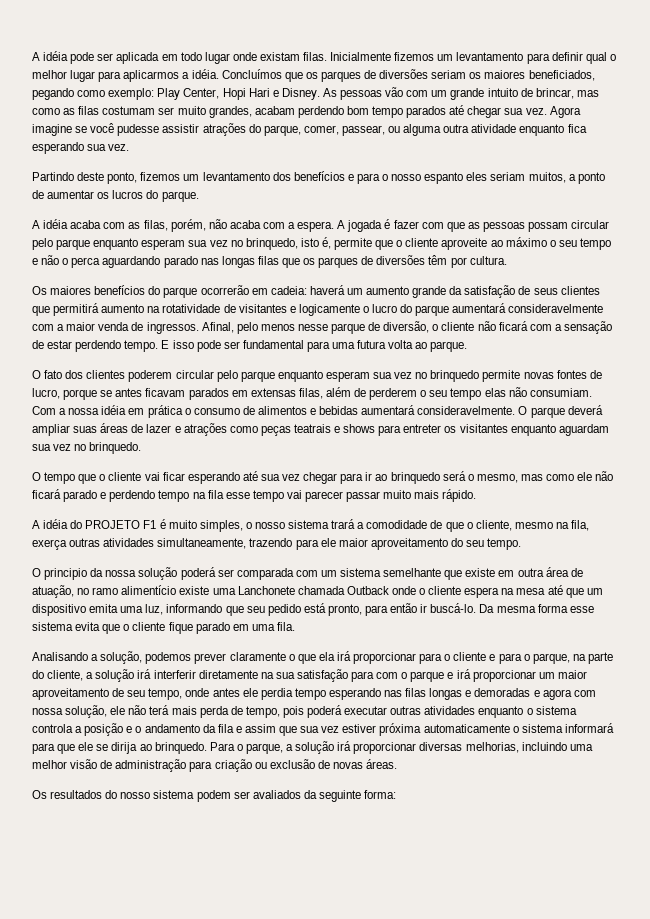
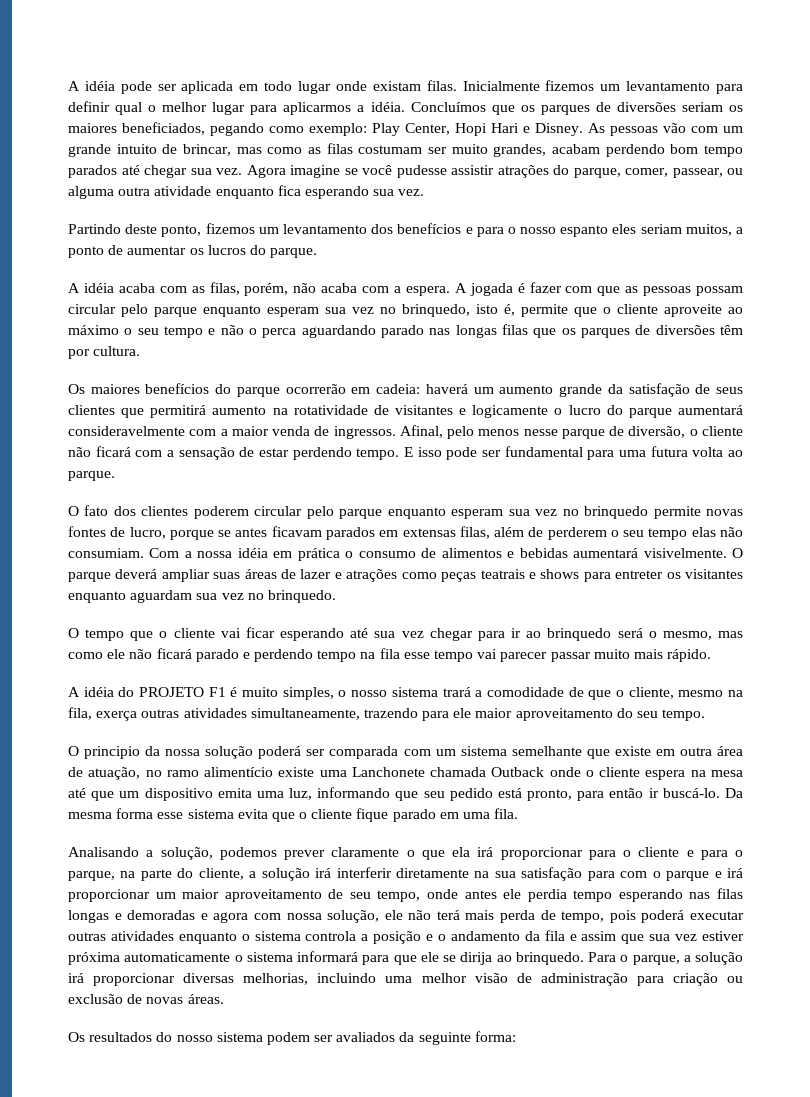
- Com a nossa idéia em prática o consumo de alimentos e bebidas aumentará consideravelmente.
+ Com a nossa idéia em prática o consumo de alimentos e bebidas aumentará visivelmente.

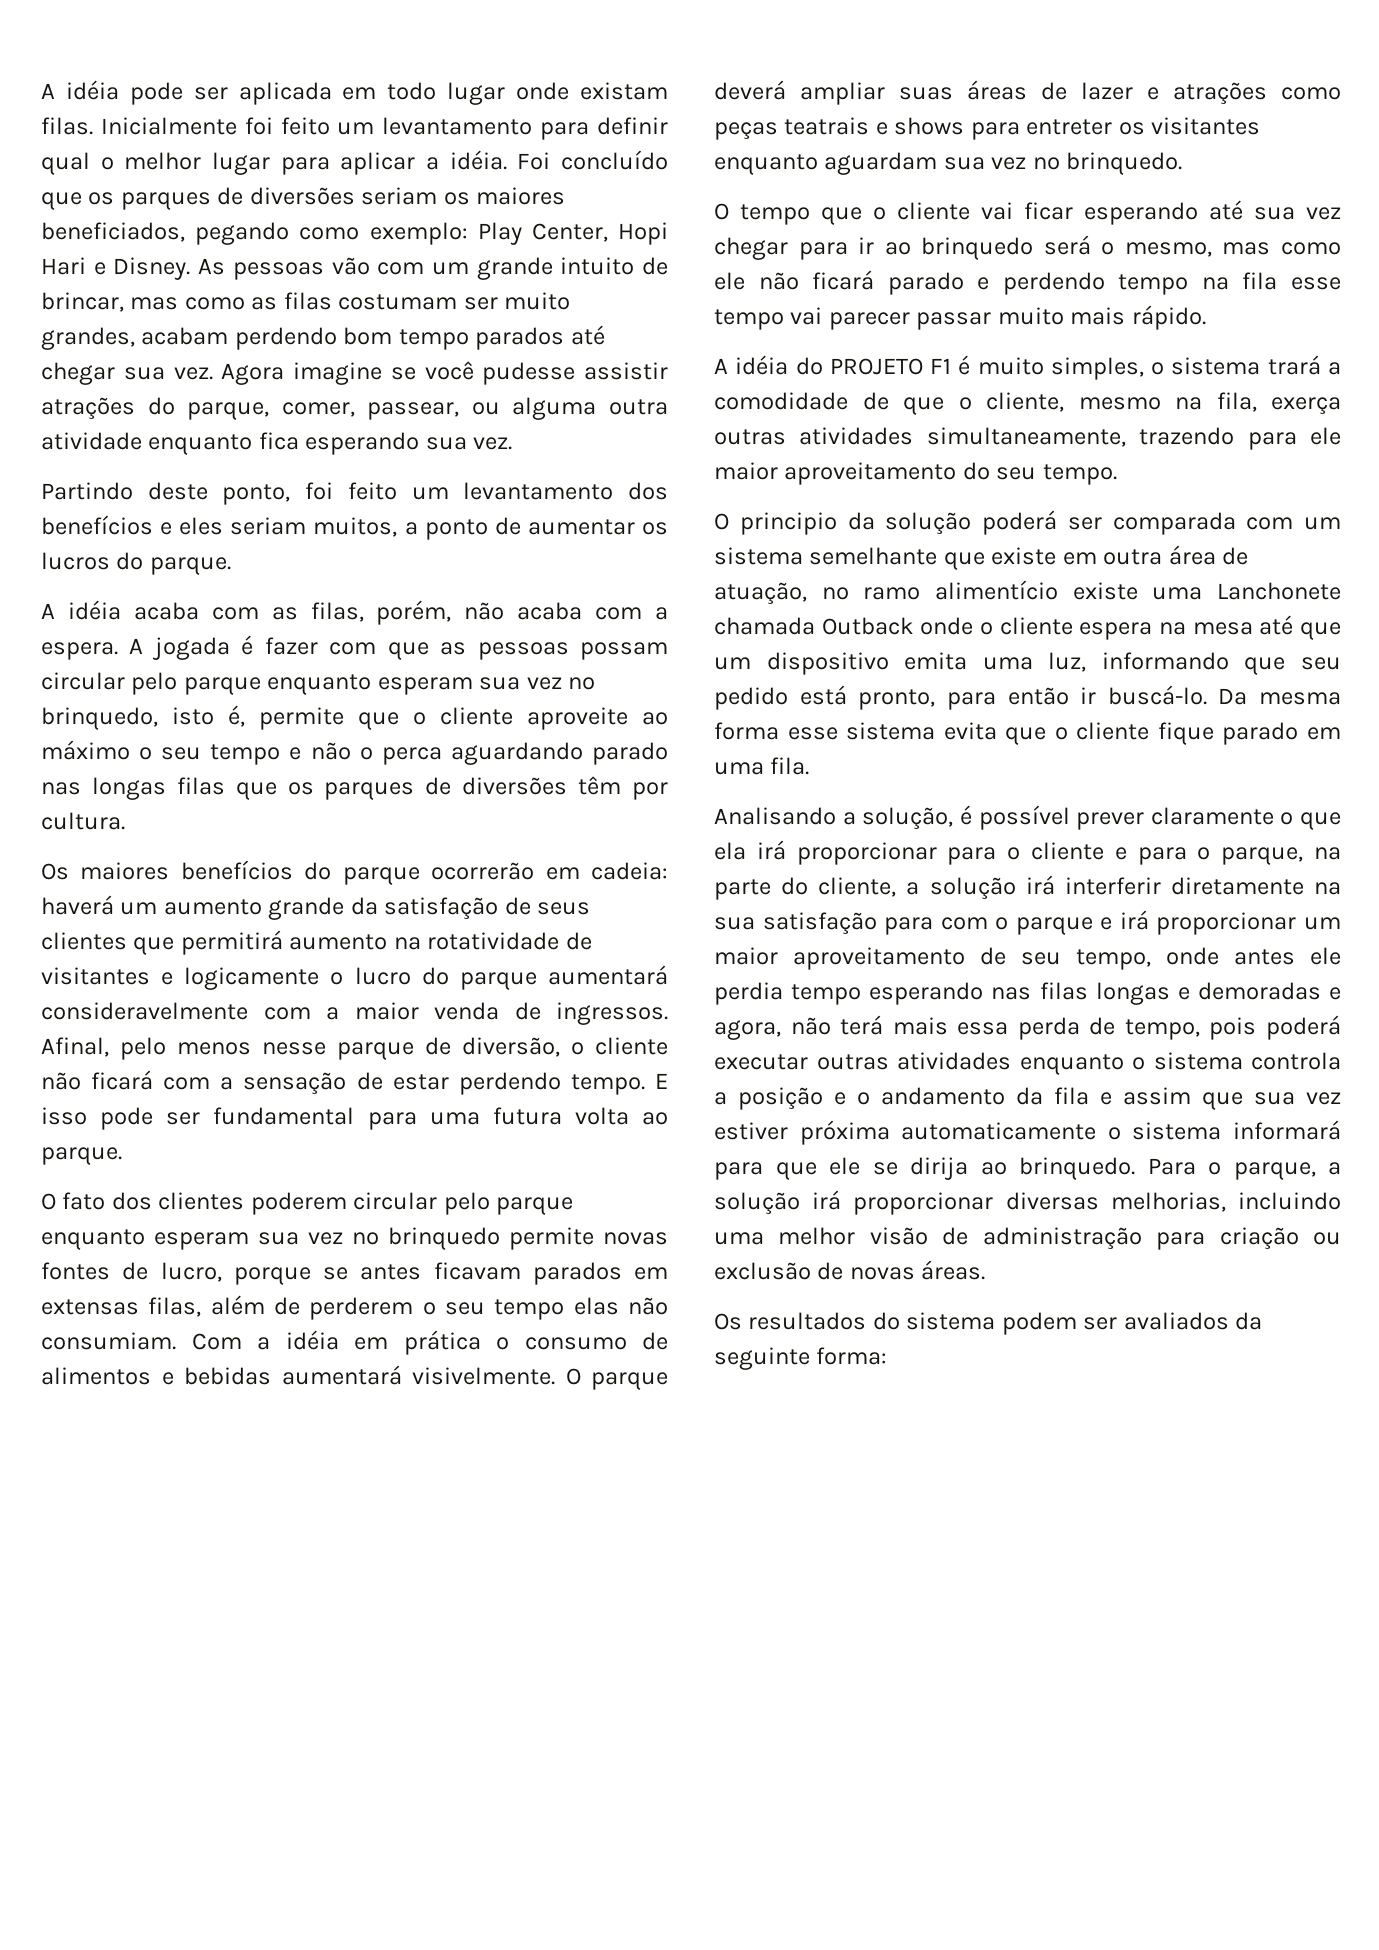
- Inicialmente fizemos um levantamento para definir qual o melhor lugar para aplicarmos a idéia.
+ Inicialmente foi feito um levantamento para definir qual o melhor lugar para aplicar a idéia.
- Concluímos que os parques de diversões seriam os maiores beneficiados, pegando como exemplo: Play Center, Hopi Hari e Disney.
+ Foi concluído que os parques de diversões seriam os maiores beneficiados, pegando como exemplo: Play Center, Hopi Hari e Disney.
- Partindo deste ponto, fizemos um levantamento dos benefícios e para o nosso espanto eles seriam muitos, a ponto de aumentar os lucros do parque.
+ Partindo deste ponto, foi feito um levantamento dos benefícios e eles seriam muitos, a ponto de aumentar os lucros do parque.
- Com a nossa idéia em prática o consumo de alimentos e bebidas aumentará visivelmente.
+ Com a idéia em prática o consumo de alimentos e bebidas aumentará visivelmente.
- A idéia do PROJETO F1 é muito simples, o nosso sistema trará a comodidade de que o cliente, mesmo na fila, exerça outras atividades simultaneamente, trazendo para ele maior aproveitamento do seu tempo.
+ A idéia do PROJETO F1 é muito simples, o sistema trará a comodidade de que o cliente, mesmo na fila, exerça outras atividades simultaneamente, trazendo para ele maior aproveitamento do seu tempo.
- O principio da nossa solução poderá ser comparada com um sistema semelhante que existe em outra área de atuação, no ramo alimentício existe uma Lanchonete chamada Outback onde o cliente espera na mesa até que um dispositivo emita uma luz, informando que seu pedido está pronto, para então ir buscá-lo.
+ O principio da solução poderá ser comparada com um sistema semelhante que existe em outra área de atuação, no ramo alimentício existe uma Lanchonete chamada Outback onde o cliente espera na mesa até que um dispositivo emita uma luz, informando que seu pedido está pronto, para então ir buscá-lo.
- Analisando a solução, podemos prever claramente o que ela irá proporcionar para o cliente e para o parque, na parte do cliente, a solução irá interferir diretamente na sua satisfação para com o parque e irá proporcionar um maior aproveitamento de seu tempo, onde antes ele perdia tempo esperando nas filas longas e demoradas e agora com nossa solução, ele não terá mais perda de tempo, pois poderá executar outras atividades enquanto o sistema controla a posição e o andamento da fila e assim que sua vez estiver próxima automaticamente o sistema informará para que ele se dirija ao brinquedo.
+ Analisando a solução, é possível prever claramente o que ela irá proporcionar para o cliente e para o parque, na parte do cliente, a solução irá interferir diretamente na sua satisfação para com o parque e irá proporcionar um maior aproveitamento de seu tempo, onde antes ele perdia tempo esperando nas filas longas e demoradas e agora, não terá mais essa perda de tempo, pois poderá executar outras atividades enquanto o sistema controla a posição e o andamento da fila e assim que sua vez estiver próxima automaticamente o sistema informará para que ele se dirija ao brinquedo.
- Os resultados do nosso sistema podem ser avaliados da seguinte forma:
+ Os resultados do sistema podem ser avaliados da seguinte forma:

